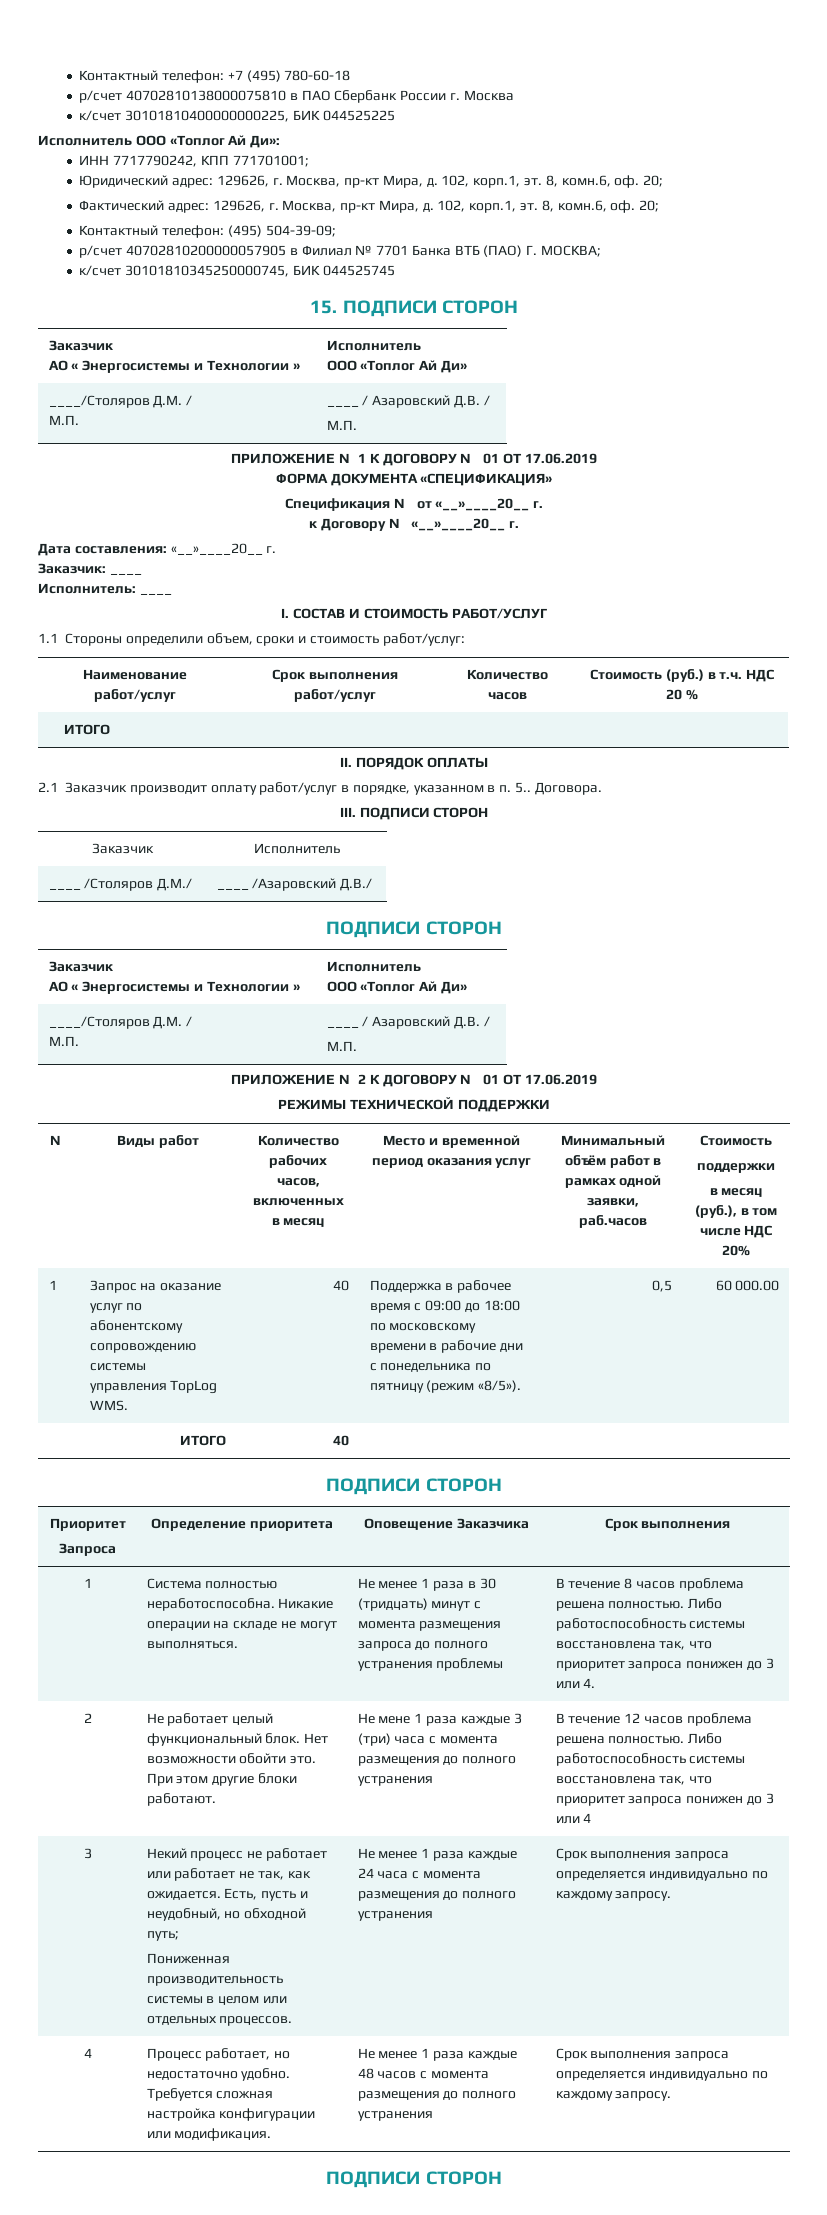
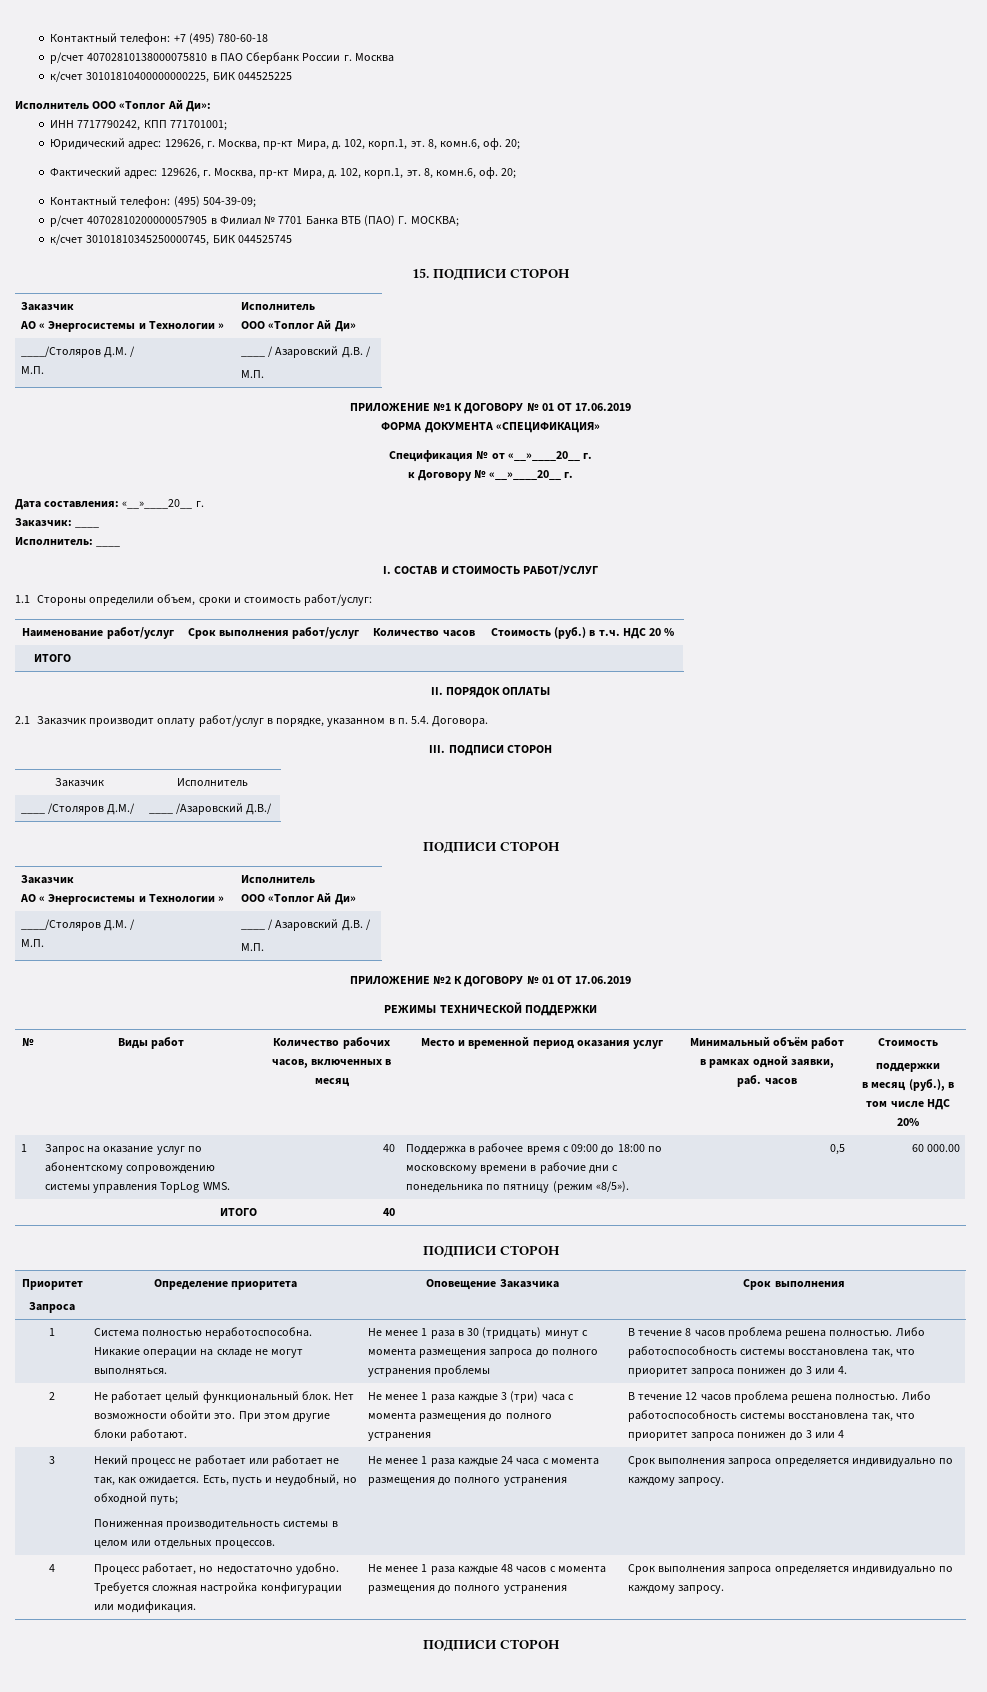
- 2.1 Заказчик производит оплату работ/услуг в порядке, указанном в п. 5.. Договора.
+ 2.1 Заказчик производит оплату работ/услуг в порядке, указанном в п. 5.4. Договора.
- № | Виды работ | Количество рабочих часов, включенных в месяц | Место и временной период оказания услуг | Минимальный объём работ в рамках одной заявки, раб.часов | Стоимость
+ № | Виды работ | Количество рабочих часов, включенных в месяц | Место и временной период оказания услуг | Минимальный объём работ в рамках одной заявки, раб. часов | Стоимость
- Не мене 1 раза каждые 3 (три) часа с момента размещения до полного устранения
+ Не менее 1 раза каждые 3 (три) часа с момента размещения до полного устранения

